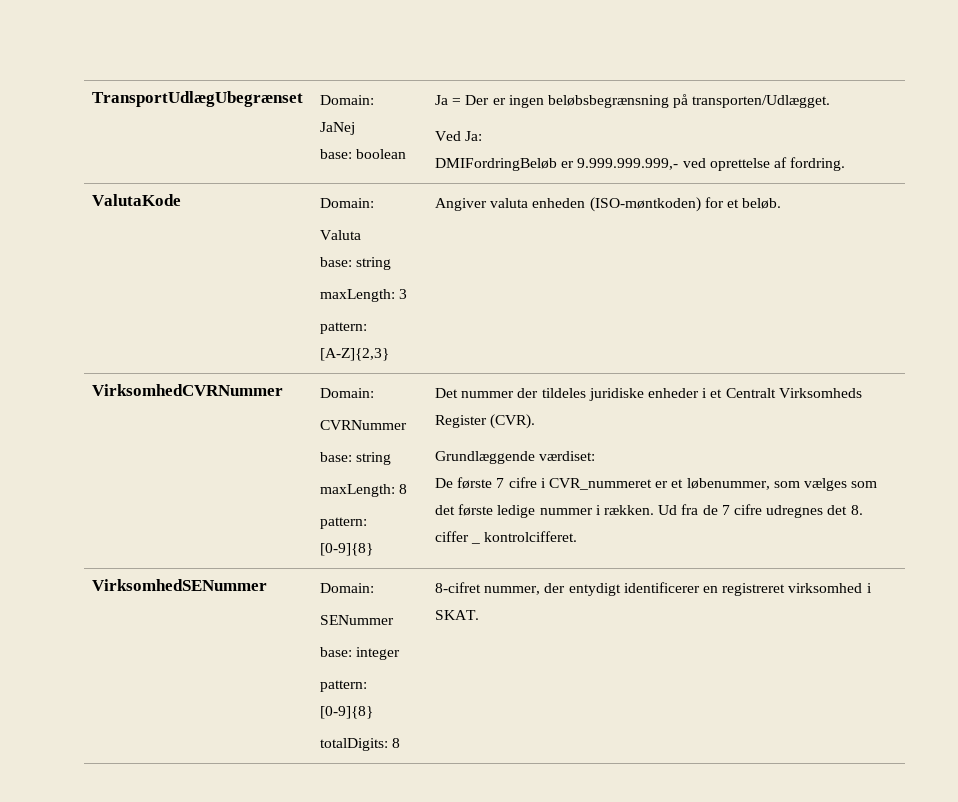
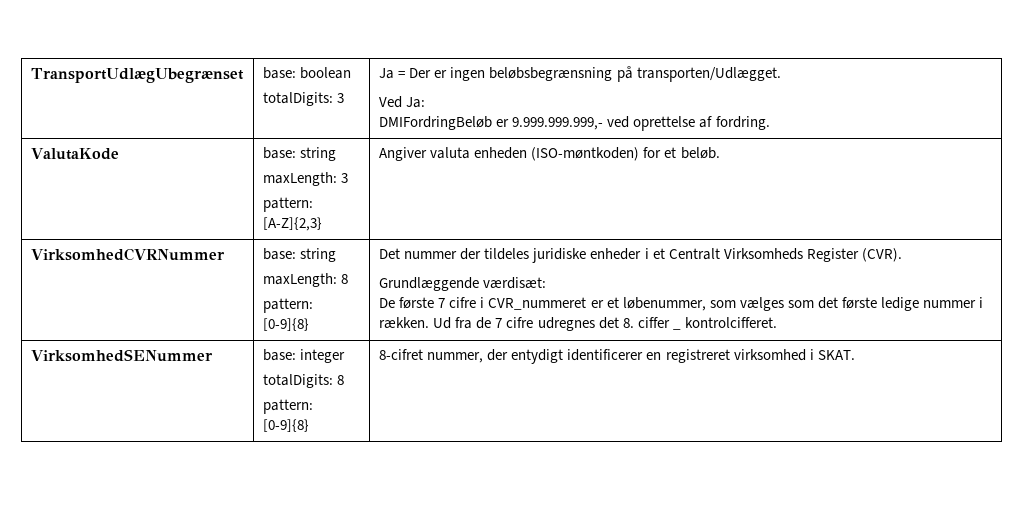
- TransportUdlægUbegrænset | Domain:
- JaNej
- base: boolean | Ja = Der er ingen beløbsbegrænsning på transporten/Udlægget.
+ TransportUdlægUbegrænset | base: boolean
+ totalDigits: 3 | Ja = Der er ingen beløbsbegrænsning på transporten/Udlægget.
- ValutaKode | Domain:
- Valuta
- base: string
+ ValutaKode | base: string
- VirksomhedCVRNummer | Domain:
- CVRNummer
+ VirksomhedCVRNummer
- Grundlæggende værdiset:
+ Grundlæggende værdisæt:
- VirksomhedSENummer | Domain:
- SENummer
- base: integer
- pattern: [0-9]{8}
- totalDigits: 8 | 8-cifret nummer, der entydigt identificerer en registreret virksomhed i SKAT.
+ VirksomhedSENummer | base: integer
+ totalDigits: 8
+ pattern: [0-9]{8} | 8-cifret nummer, der entydigt identificerer en registreret virksomhed i SKAT.

